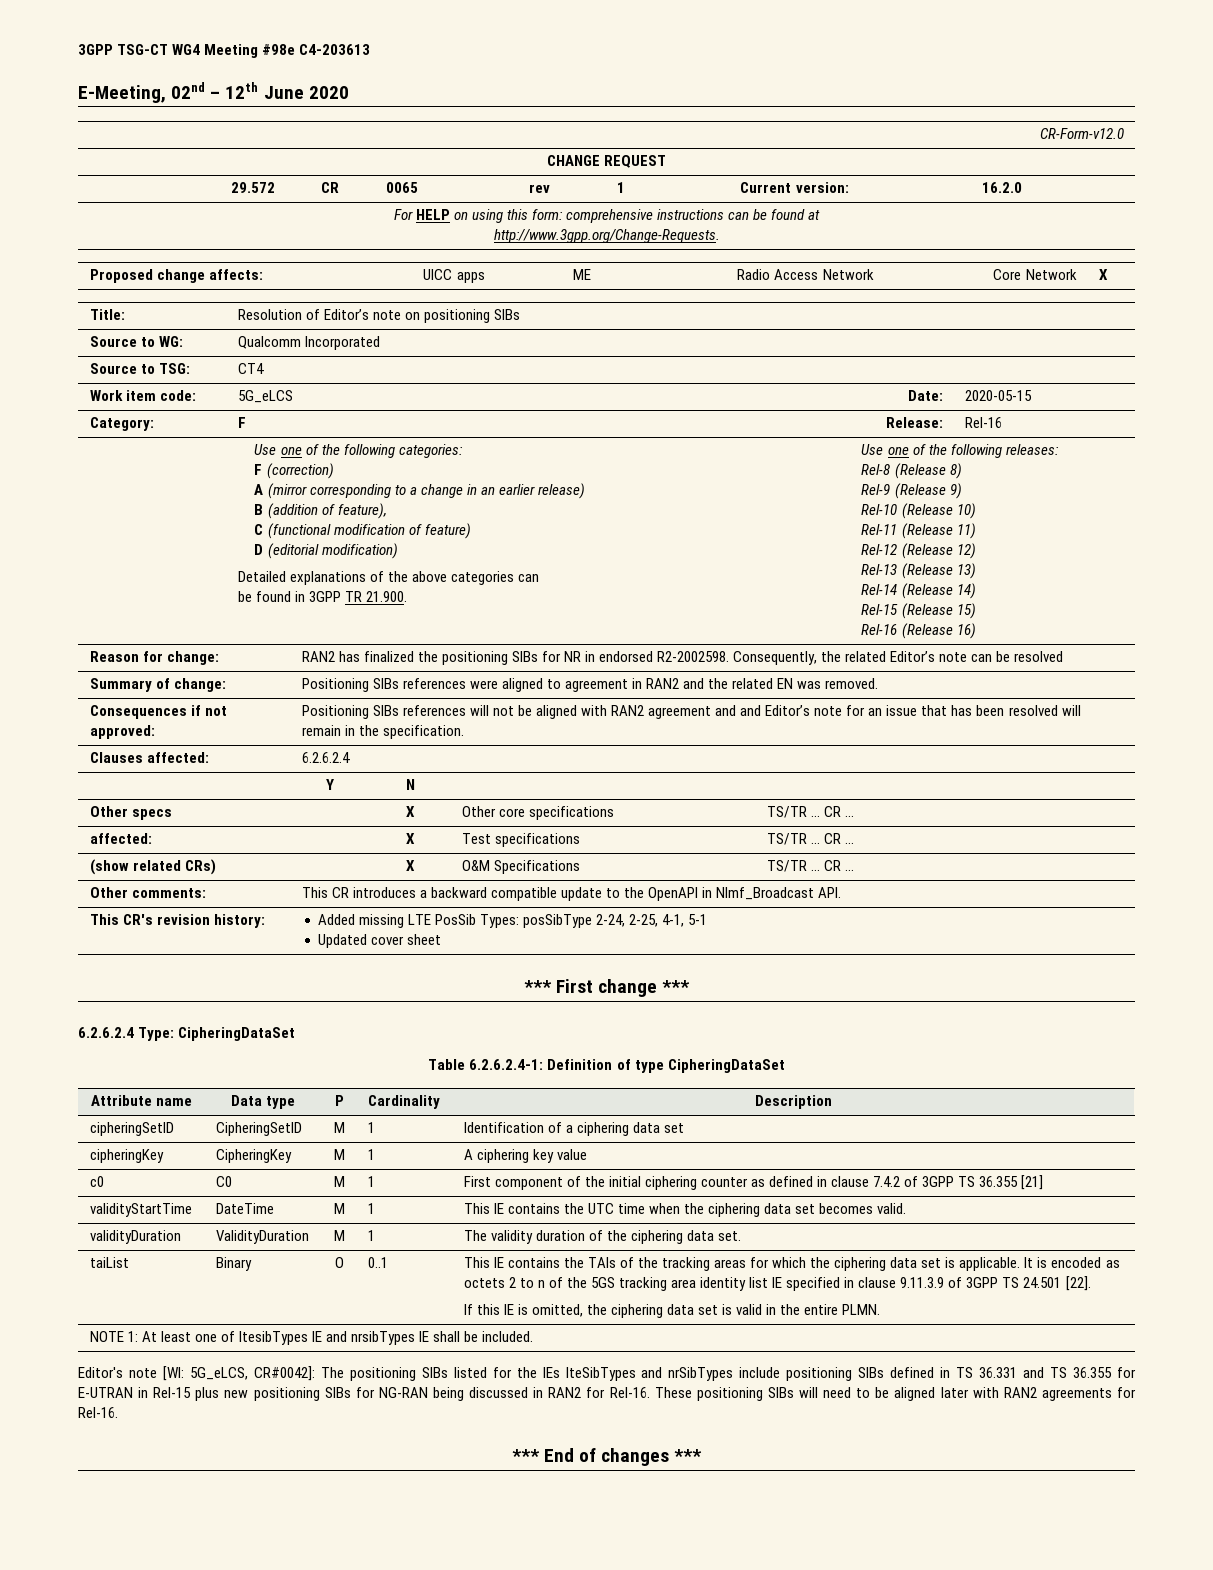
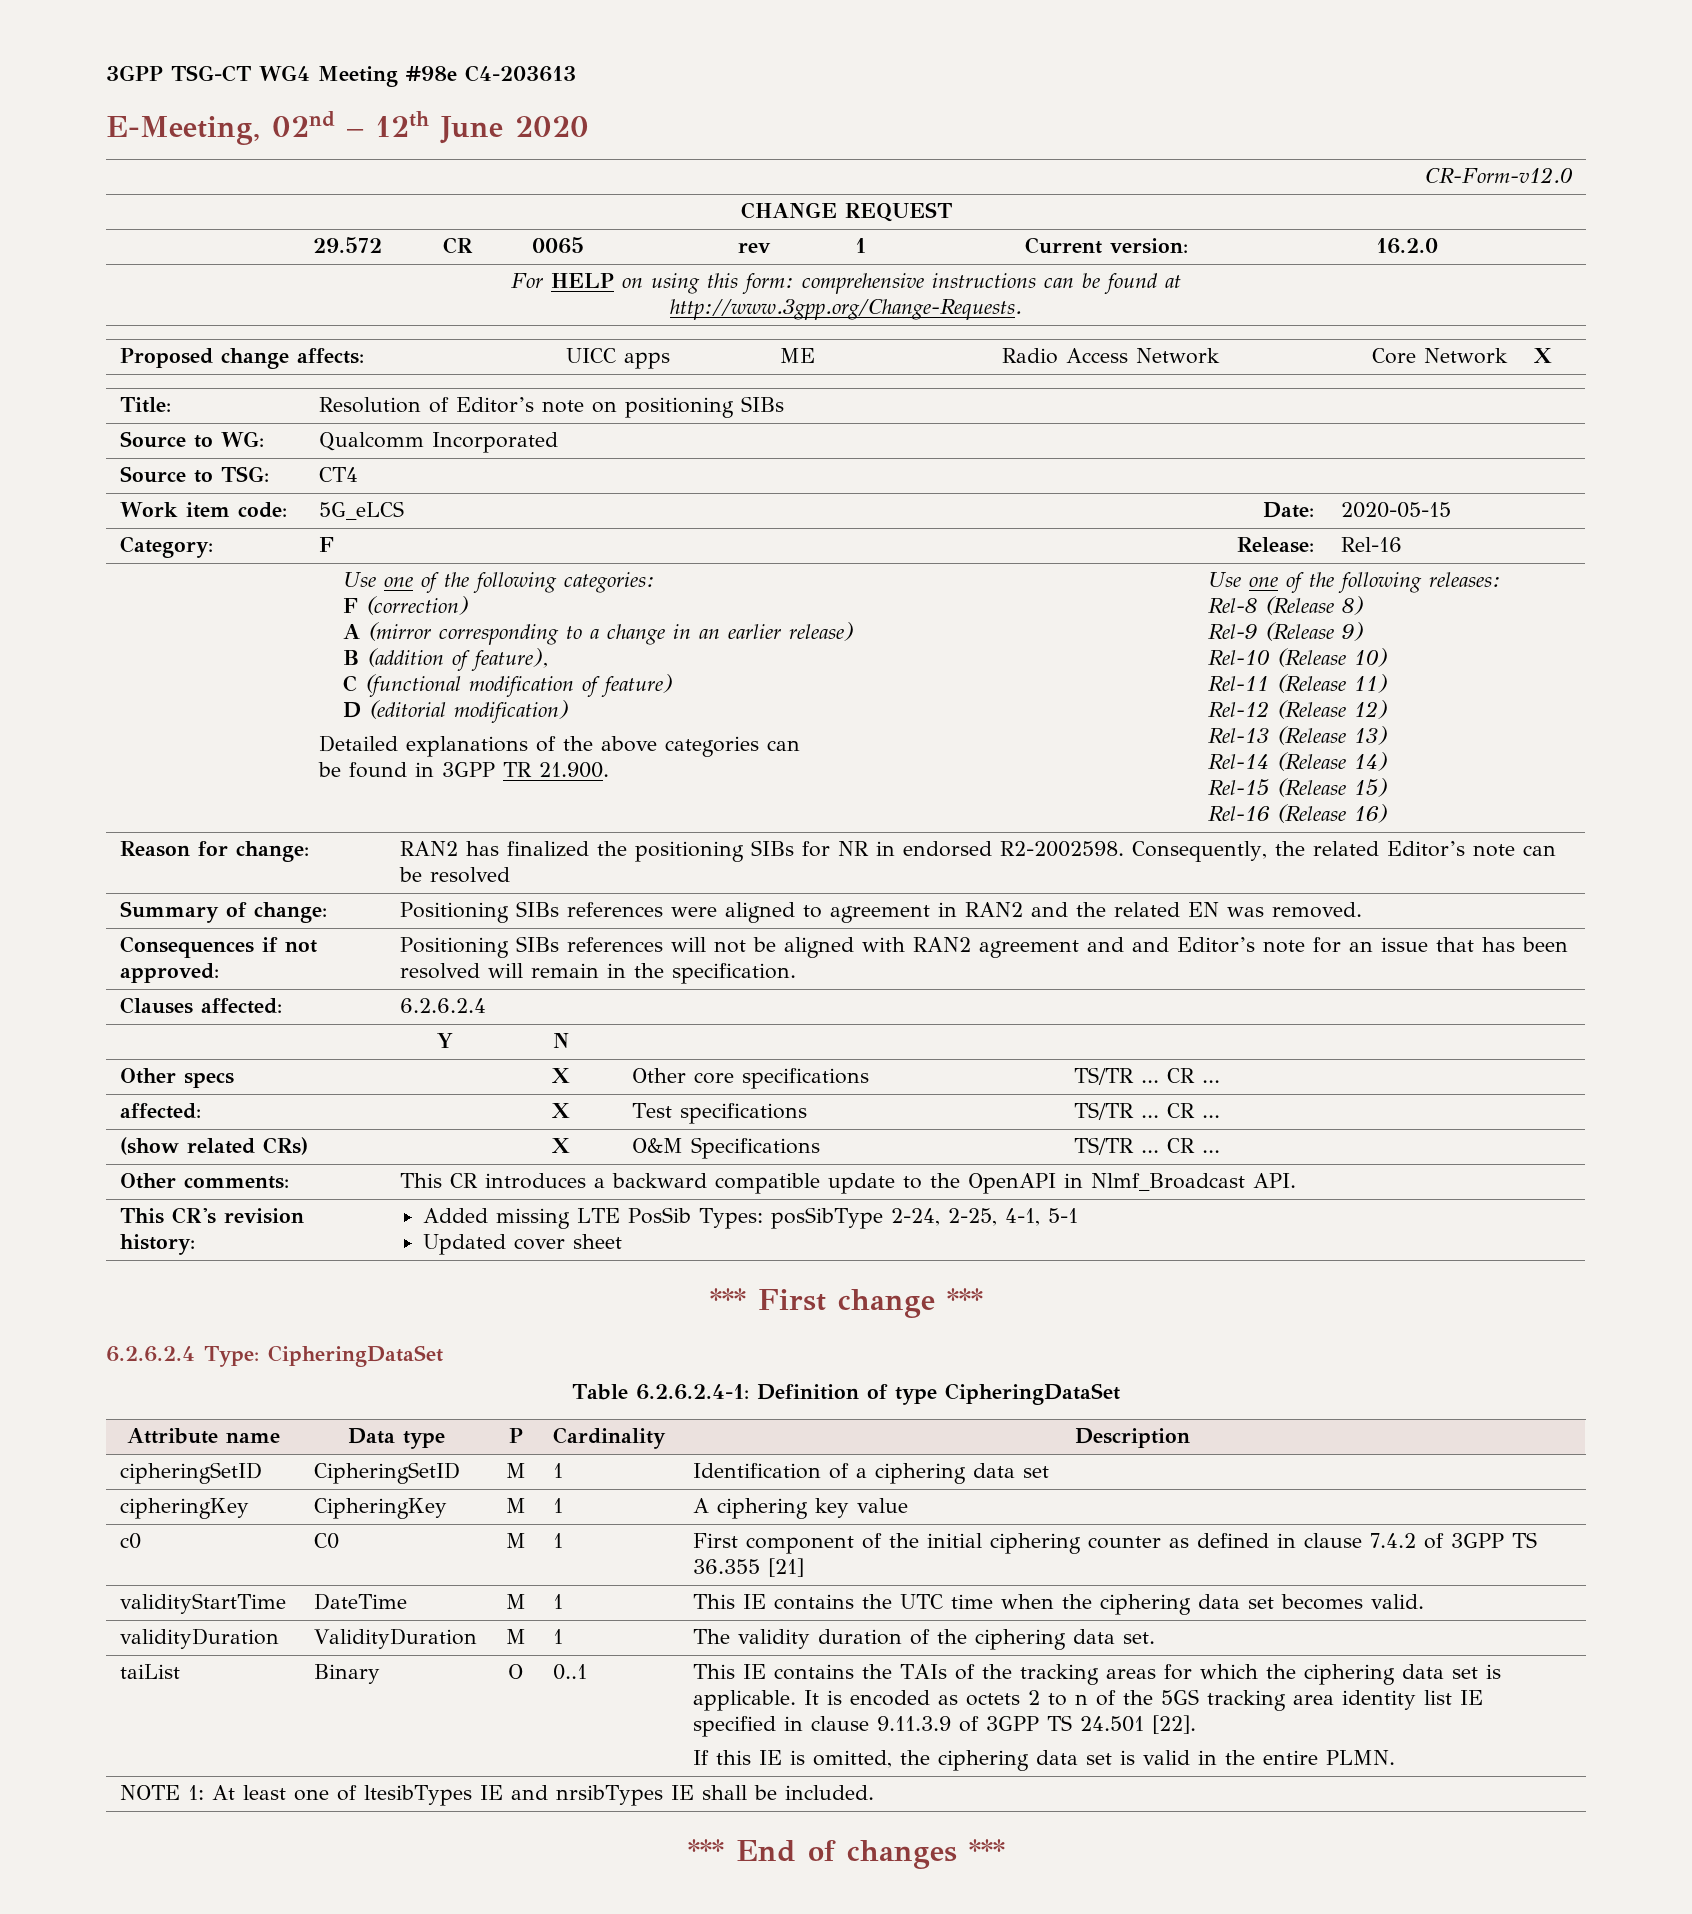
- Editor's note [WI: 5G_eLCS, CR#0042]: The positioning SIBs listed for the IEs lteSibTypes and nrSibTypes include positioning SIBs defined in TS 36.331 and TS 36.355 for E-UTRAN in Rel-15 plus new positioning SIBs for NG-RAN being discussed in RAN2 for Rel-16. These positioning SIBs will need to be aligned later with RAN2 agreements for Rel-16.

